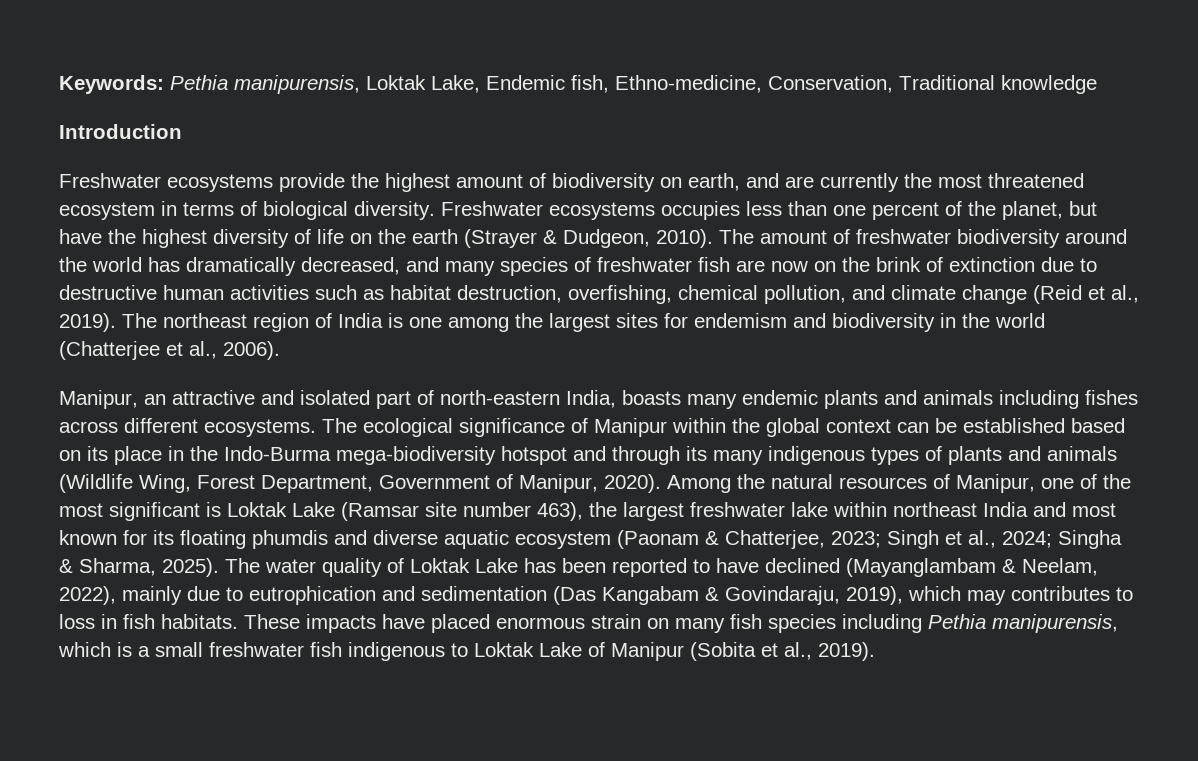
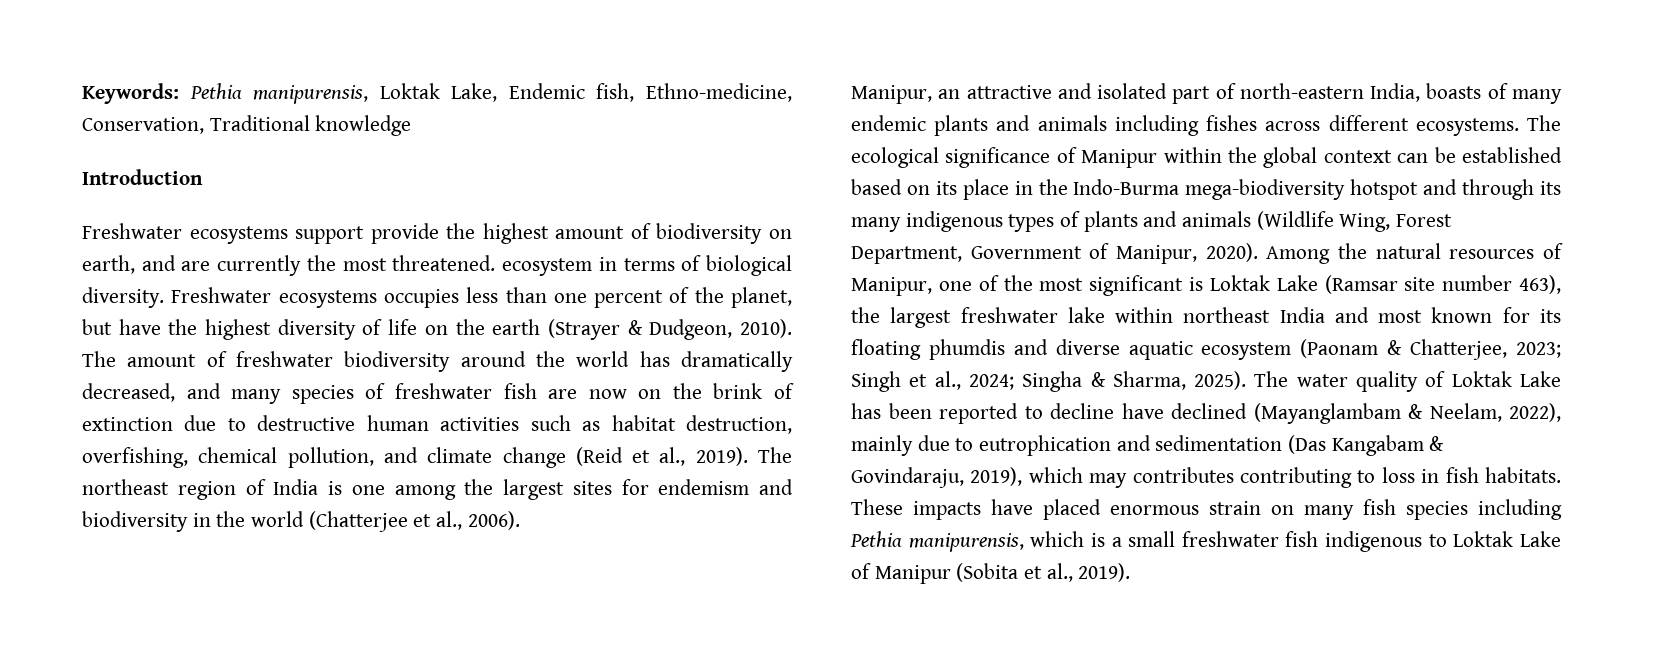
- Freshwater ecosystems provide the highest amount of biodiversity on earth, and are currently the most threatened ecosystem in terms of biological diversity.
+ Freshwater ecosystems support provide the highest amount of biodiversity on earth, and are currently the most threatened. ecosystem in terms of biological diversity.
- Manipur, an attractive and isolated part of north-eastern India, boasts many endemic plants and animals including fishes across different ecosystems.
+ Manipur, an attractive and isolated part of north-eastern India, boasts of many endemic plants and animals including fishes across different ecosystems.
- The water quality of Loktak Lake has been reported to have declined (Mayanglambam & Neelam, 2022), mainly due to eutrophication and sedimentation (Das Kangabam & Govindaraju, 2019), which may contributes to loss in fish habitats.
+ The water quality of Loktak Lake has been reported to decline have declined (Mayanglambam & Neelam, 2022), mainly due to eutrophication and sedimentation (Das Kangabam & Govindaraju, 2019), which may contributes contributing to loss in fish habitats.

